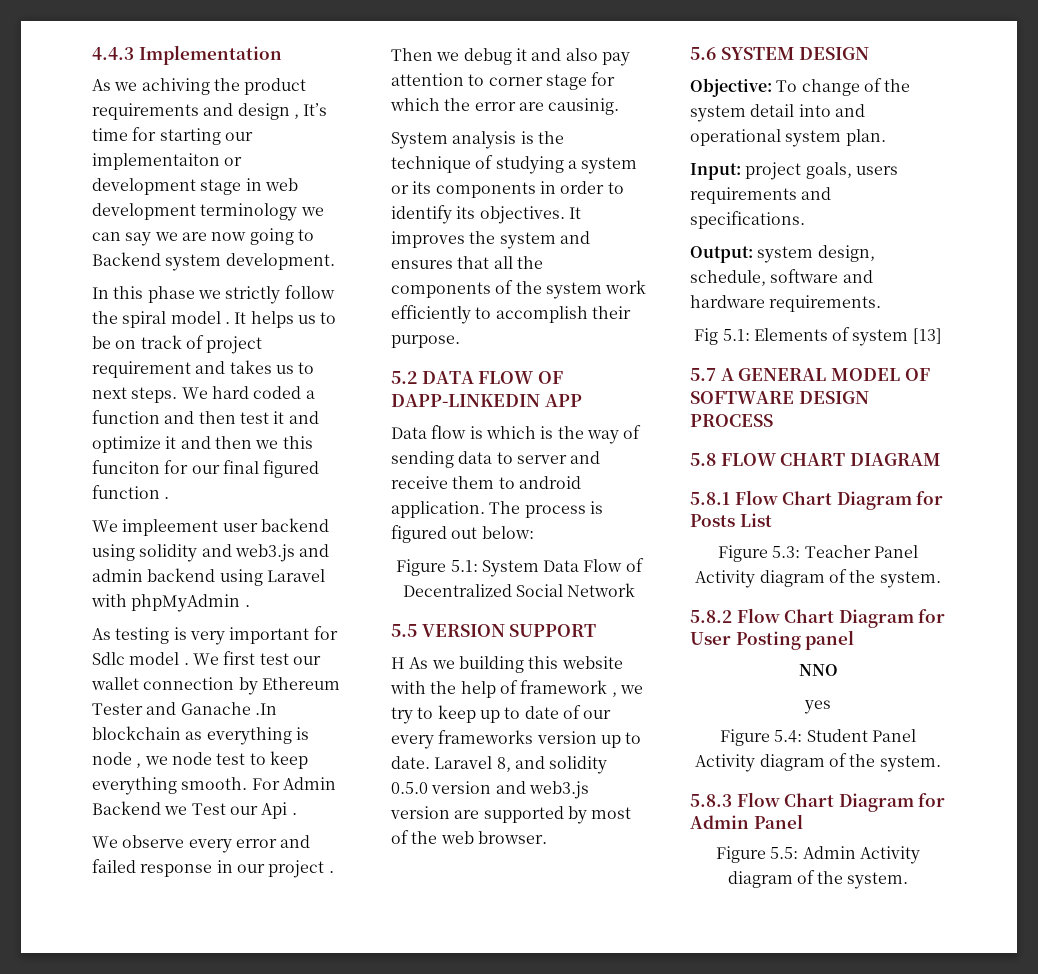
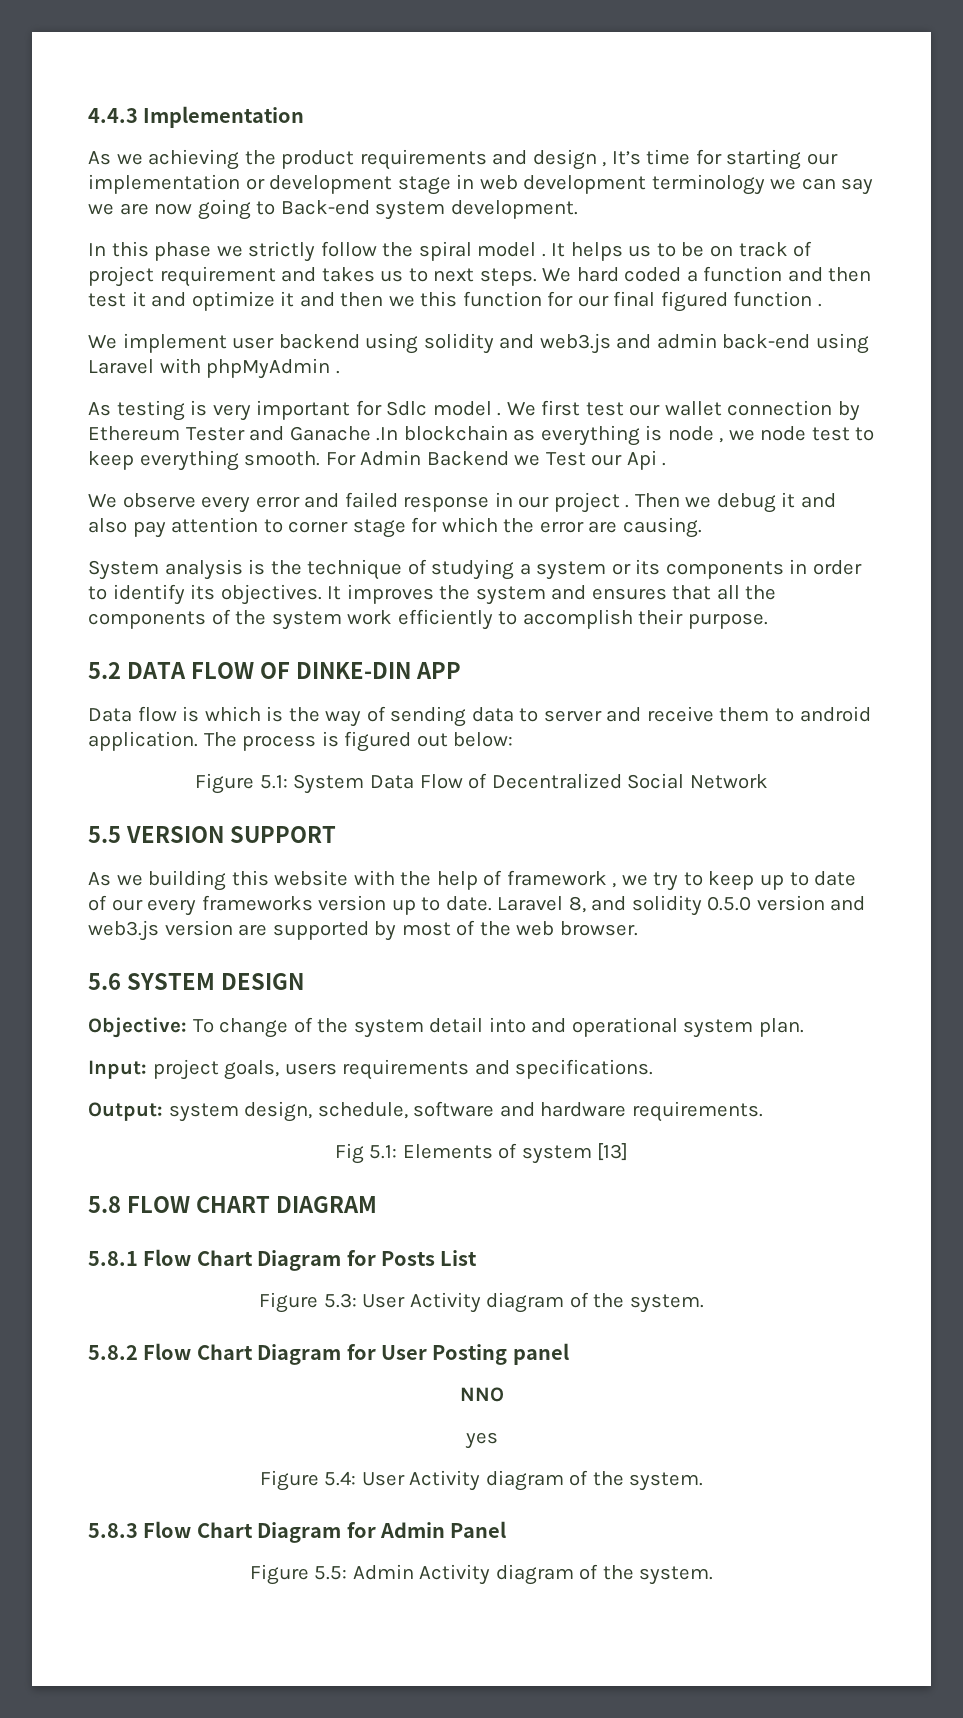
- As we achiving the product requirements and design , It’s time for starting our implementaiton or development stage in web development terminology we can say we are now going to Backend system development.
+ As we achieving the product requirements and design , It’s time for starting our implementation or development stage in web development terminology we can say we are now going to Back-end system development.
- We hard coded a function and then test it and optimize it and then we this funciton for our final figured function .
+ We hard coded a function and then test it and optimize it and then we this function for our final figured function .
- We impleement user backend using solidity and web3.js and admin backend using Laravel with phpMyAdmin .
+ We implement user backend using solidity and web3.js and admin back-end using Laravel with phpMyAdmin .
- Then we debug it and also pay attention to corner stage for which the error are causinig.
+ Then we debug it and also pay attention to corner stage for which the error are causing.
- 5.2 DATA FLOW OF DAPP-LINKEDIN APP
+ 5.2 DATA FLOW OF DINKE-DIN APP
- H As we building this website with the help of framework , we try to keep up to date of our every frameworks version up to date.
+ As we building this website with the help of framework , we try to keep up to date of our every frameworks version up to date.
- 5.7 A GENERAL MODEL OF SOFTWARE DESIGN PROCESS
- Figure 5.3: Teacher Panel Activity diagram of the system.
+ Figure 5.3: User Activity diagram of the system.
- Figure 5.4: Student Panel Activity diagram of the system.
+ Figure 5.4: User Activity diagram of the system.

